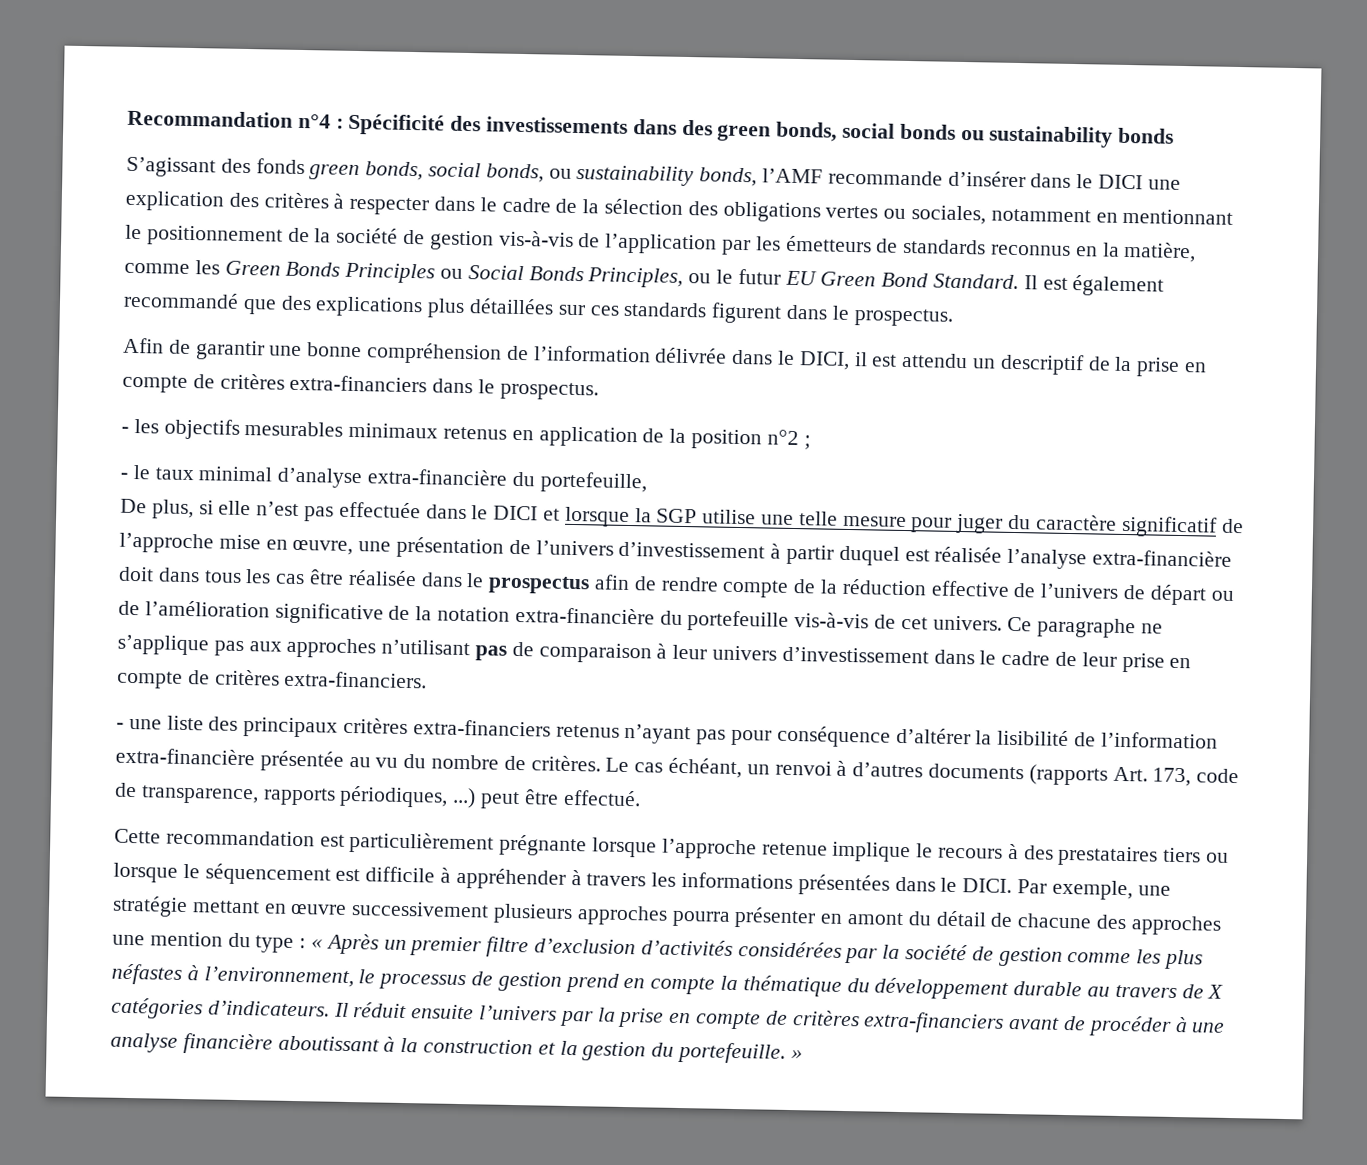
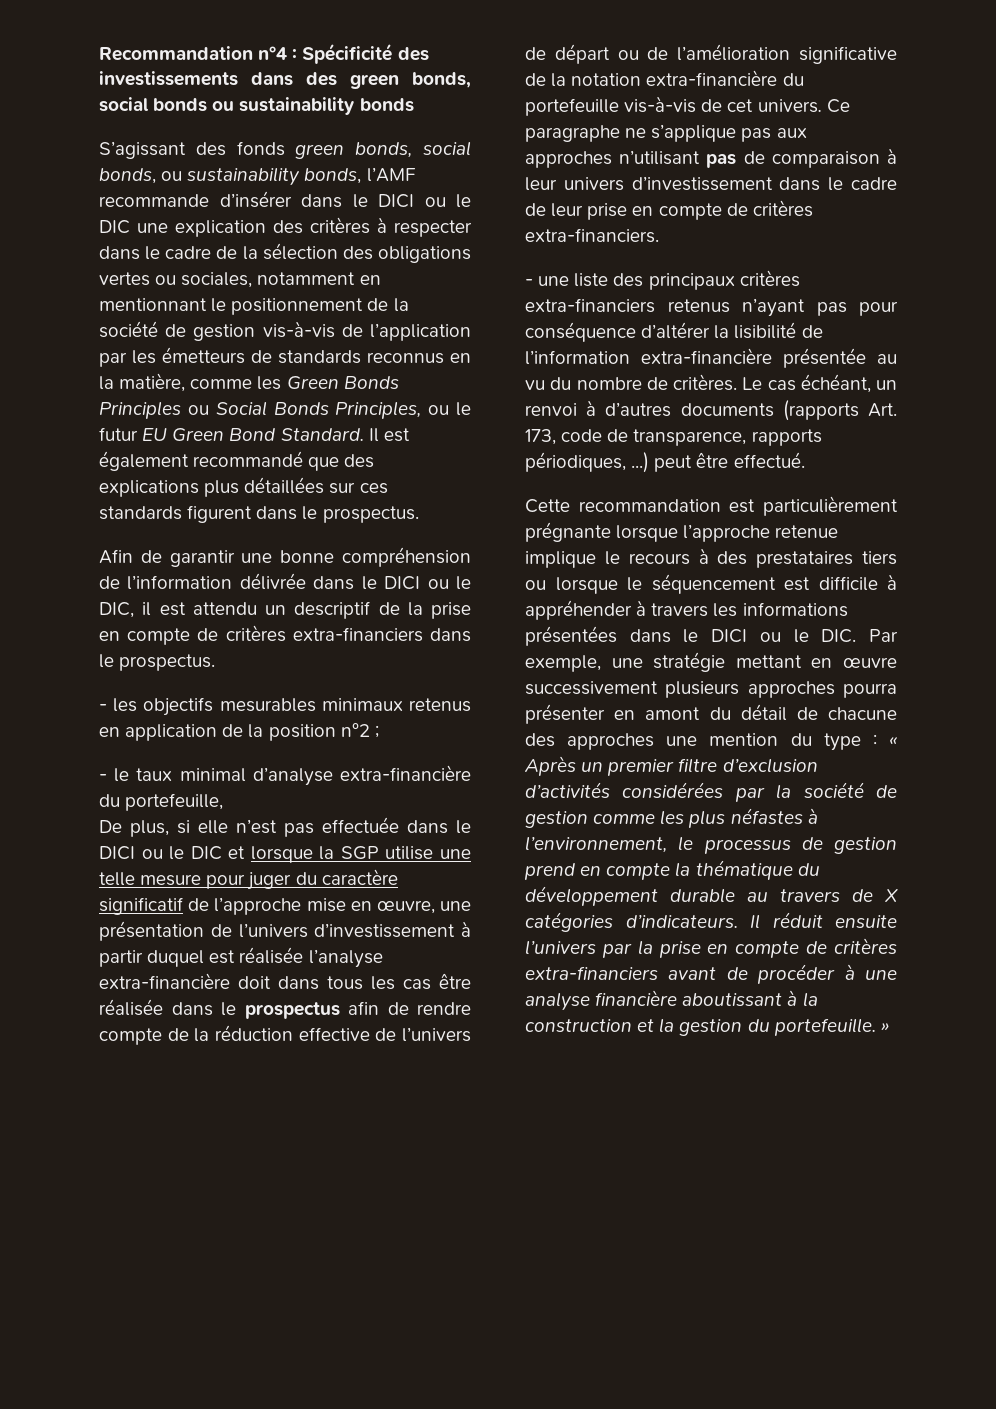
- S’agissant des fonds green bonds, social bonds, ou sustainability bonds, l’AMF recommande d’insérer dans le DICI une explication des critères à respecter dans le cadre de la sélection des obligations vertes ou sociales, notamment en mentionnant le positionnement de la société de gestion vis-à-vis de l’application par les émetteurs de standards reconnus en la matière, comme les Green Bonds Principles ou Social Bonds Principles, ou le futur EU Green Bond Standard.
+ S’agissant des fonds green bonds, social bonds, ou sustainability bonds, l’AMF recommande d’insérer dans le DICI ou le DIC une explication des critères à respecter dans le cadre de la sélection des obligations vertes ou sociales, notamment en mentionnant le positionnement de la société de gestion vis-à-vis de l’application par les émetteurs de standards reconnus en la matière, comme les Green Bonds Principles ou Social Bonds Principles, ou le futur EU Green Bond Standard.
- Afin de garantir une bonne compréhension de l’information délivrée dans le DICI, il est attendu un descriptif de la prise en compte de critères extra-financiers dans le prospectus.
+ Afin de garantir une bonne compréhension de l’information délivrée dans le DICI ou le DIC, il est attendu un descriptif de la prise en compte de critères extra-financiers dans le prospectus.
- De plus, si elle n’est pas effectuée dans le DICI et lorsque la SGP utilise une telle mesure pour juger du caractère significatif de l’approche mise en œuvre, une présentation de l’univers d’investissement à partir duquel est réalisée l’analyse extra-financière doit dans tous les cas être réalisée dans le prospectus afin de rendre compte de la réduction effective de l’univers de départ ou de l’amélioration significative de la notation extra-financière du portefeuille vis-à-vis de cet univers.
+ De plus, si elle n’est pas effectuée dans le DICI ou le DIC et lorsque la SGP utilise une telle mesure pour juger du caractère significatif de l’approche mise en œuvre, une présentation de l’univers d’investissement à partir duquel est réalisée l’analyse extra-financière doit dans tous les cas être réalisée dans le prospectus afin de rendre compte de la réduction effective de l’univers de départ ou de l’amélioration significative de la notation extra-financière du portefeuille vis-à-vis de cet univers.
- Cette recommandation est particulièrement prégnante lorsque l’approche retenue implique le recours à des prestataires tiers ou lorsque le séquencement est difficile à appréhender à travers les informations présentées dans le DICI. Par exemple, une stratégie mettant en œuvre successivement plusieurs approches pourra présenter en amont du détail de chacune des approches une mention du type :
+ Cette recommandation est particulièrement prégnante lorsque l’approche retenue implique le recours à des prestataires tiers ou lorsque le séquencement est difficile à appréhender à travers les informations présentées dans le DICI ou le DIC. Par exemple, une stratégie mettant en œuvre successivement plusieurs approches pourra présenter en amont du détail de chacune des approches une mention du type :

